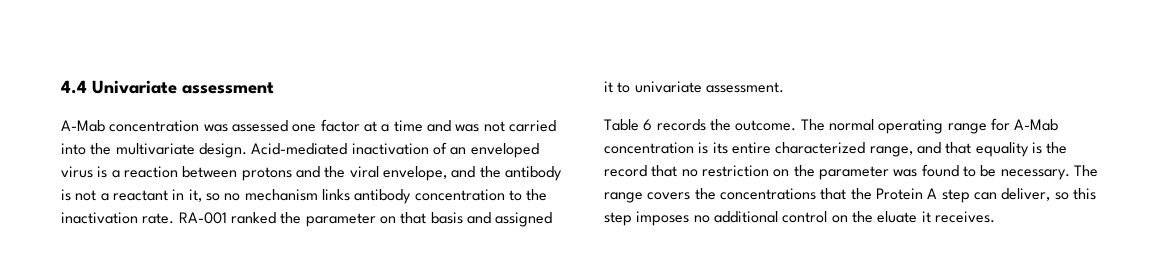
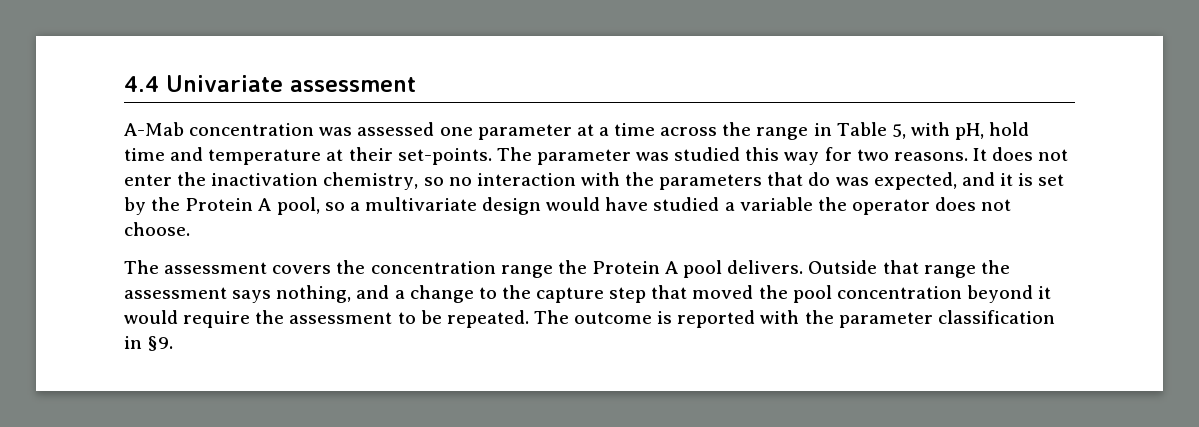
- A-Mab concentration was assessed one factor at a time and was not carried into the multivariate design. Acid-mediated inactivation of an enveloped virus is a reaction between protons and the viral envelope, and the antibody is not a reactant in it, so no mechanism links antibody concentration to the inactivation rate. RA-001 ranked the parameter on that basis and assigned it to univariate assessment.
- Table 6 records the outcome. The normal operating range for A-Mab concentration is its entire characterized range, and that equality is the record that no restriction on the parameter was found to be necessary. The range covers the concentrations that the Protein A step can deliver, so this step imposes no additional control on the eluate it receives.
+ A-Mab concentration was assessed one parameter at a time across the range in Table 5, with pH, hold time and temperature at their set-points. The parameter was studied this way for two reasons. It does not enter the inactivation chemistry, so no interaction with the parameters that do was expected, and it is set by the Protein A pool, so a multivariate design would have studied a variable the operator does not choose.
+ The assessment covers the concentration range the Protein A pool delivers. Outside that range the assessment says nothing, and a change to the capture step that moved the pool concentration beyond it would require the assessment to be repeated. The outcome is reported with the parameter classification in §9.

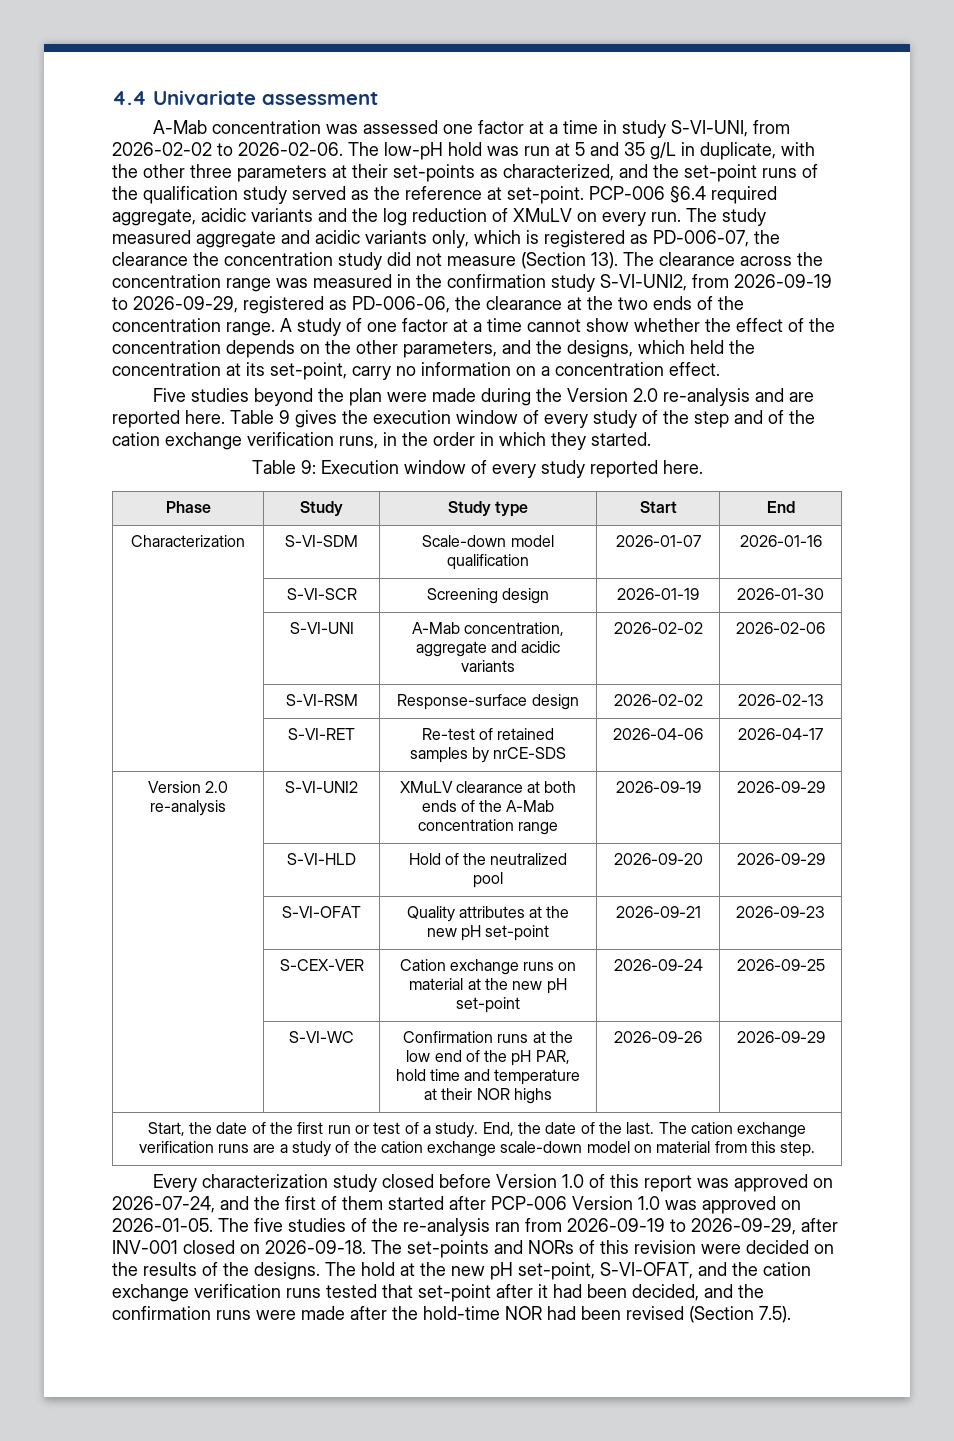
- A-Mab concentration was assessed one parameter at a time across the range in Table 5, with pH, hold time and temperature at their set-points. The parameter was studied this way for two reasons. It does not enter the inactivation chemistry, so no interaction with the parameters that do was expected, and it is set by the Protein A pool, so a multivariate design would have studied a variable the operator does not choose.
- The assessment covers the concentration range the Protein A pool delivers. Outside that range the assessment says nothing, and a change to the capture step that moved the pool concentration beyond it would require the assessment to be repeated. The outcome is reported with the parameter classification in §9.
+ A-Mab concentration was assessed one factor at a time in study S-VI-UNI, from 2026-02-02 to 2026-02-06. The low-pH hold was run at 5 and 35 g/L in duplicate, with the other three parameters at their set-points as characterized, and the set-point runs of the qualification study served as the reference at set-point. PCP-006 §6.4 required aggregate, acidic variants and the log reduction of XMuLV on every run. The study measured aggregate and acidic variants only, which is registered as PD-006-07, the clearance the concentration study did not measure (Section 13). The clearance across the concentration range was measured in the confirmation study S-VI-UNI2, from 2026-09-19 to 2026-09-29, registered as PD-006-06, the clearance at the two ends of the concentration range. A study of one factor at a time cannot show whether the effect of the concentration depends on the other parameters, and the designs, which held the concentration at its set-point, carry no information on a concentration effect.
+ Five studies beyond the plan were made during the Version 2.0 re-analysis and are reported here. Table 9 gives the execution window of every study of the step and of the cation exchange verification runs, in the order in which they started.
+ Table 9: Execution window of every study reported here.
+ Phase | Study | Study type | Start | End
+ Characterization | S-VI-SDM | Scale-down model qualification | 2026-01-07 | 2026-01-16
+ | S-VI-SCR | Screening design | 2026-01-19 | 2026-01-30
+ | S-VI-UNI | A-Mab concentration, aggregate and acidic variants | 2026-02-02 | 2026-02-06
+ | S-VI-RSM | Response-surface design | 2026-02-02 | 2026-02-13
+ | S-VI-RET | Re-test of retained samples by nrCE-SDS | 2026-04-06 | 2026-04-17
+ Version 2.0 re-analysis | S-VI-UNI2 | XMuLV clearance at both ends of the A-Mab concentration range | 2026-09-19 | 2026-09-29
+ | S-VI-HLD | Hold of the neutralized pool | 2026-09-20 | 2026-09-29
+ | S-VI-OFAT | Quality attributes at the new pH set-point | 2026-09-21 | 2026-09-23
+ | S-CEX-VER | Cation exchange runs on material at the new pH set-point | 2026-09-24 | 2026-09-25
+ | S-VI-WC | Confirmation runs at the low end of the pH PAR, hold time and temperature at their NOR highs | 2026-09-26 | 2026-09-29
+ Start, the date of the first run or test of a study. End, the date of the last. The cation exchange verification runs are a study of the cation exchange scale-down model on material from this step.
+ Every characterization study closed before Version 1.0 of this report was approved on 2026-07-24, and the first of them started after PCP-006 Version 1.0 was approved on 2026-01-05. The five studies of the re-analysis ran from 2026-09-19 to 2026-09-29, after INV-001 closed on 2026-09-18. The set-points and NORs of this revision were decided on the results of the designs. The hold at the new pH set-point, S-VI-OFAT, and the cation exchange verification runs tested that set-point after it had been decided, and the confirmation runs were made after the hold-time NOR had been revised (Section 7.5).

